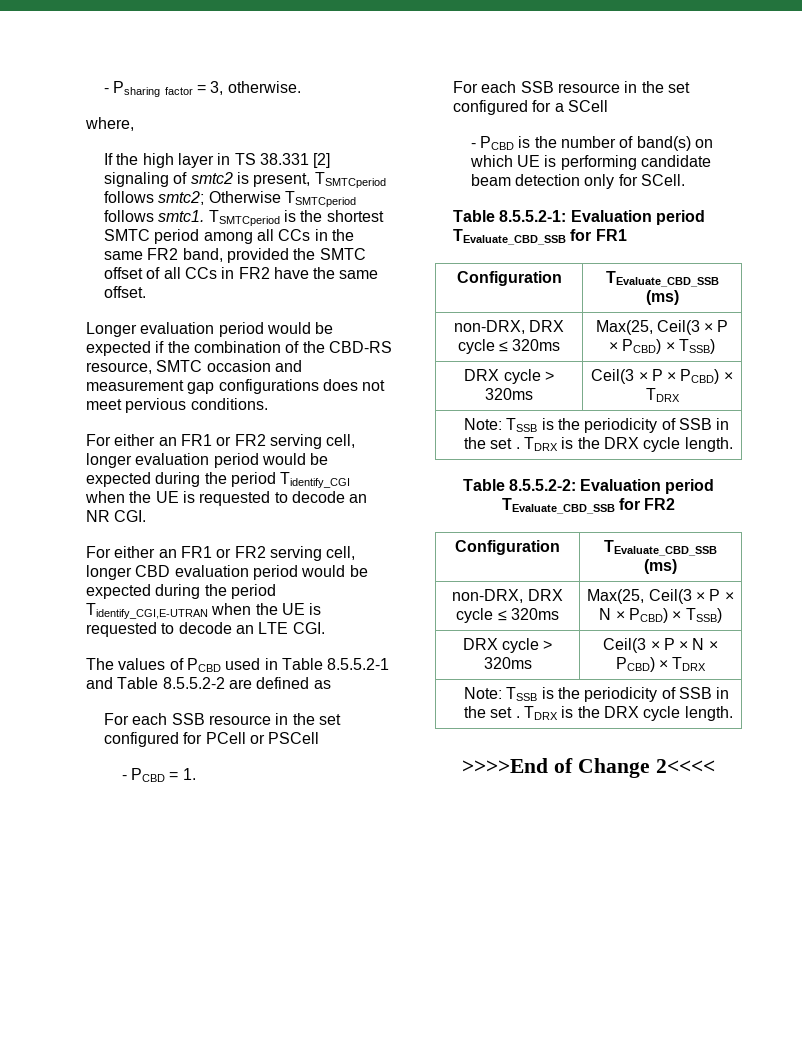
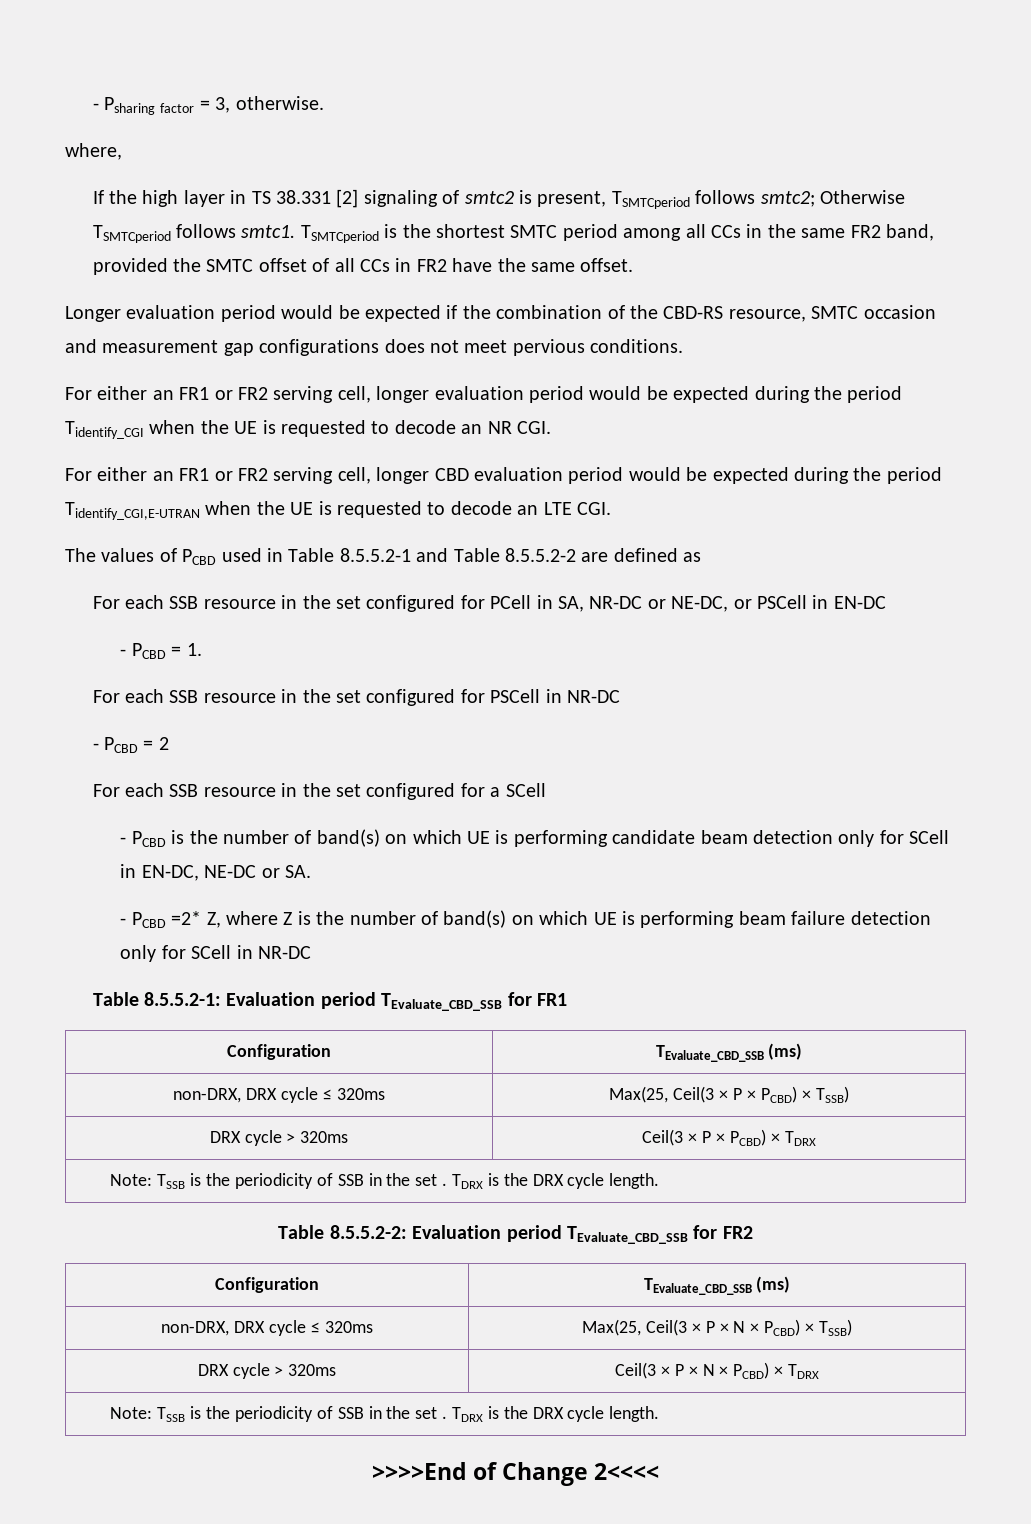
- For each SSB resource in the set configured for PCell or PSCell
+ For each SSB resource in the set configured for PCell in SA, NR-DC or NE-DC, or PSCell in EN-DC
+ For each SSB resource in the set configured for PSCell in NR-DC
+ - PCBD = 2
- - PCBD is the number of band(s) on which UE is performing candidate beam detection only for SCell.
+ - PCBD is the number of band(s) on which UE is performing candidate beam detection only for SCell in EN-DC, NE-DC or SA.
+ - PCBD =2* Z, where Z is the number of band(s) on which UE is performing beam failure detection only for SCell in NR-DC

